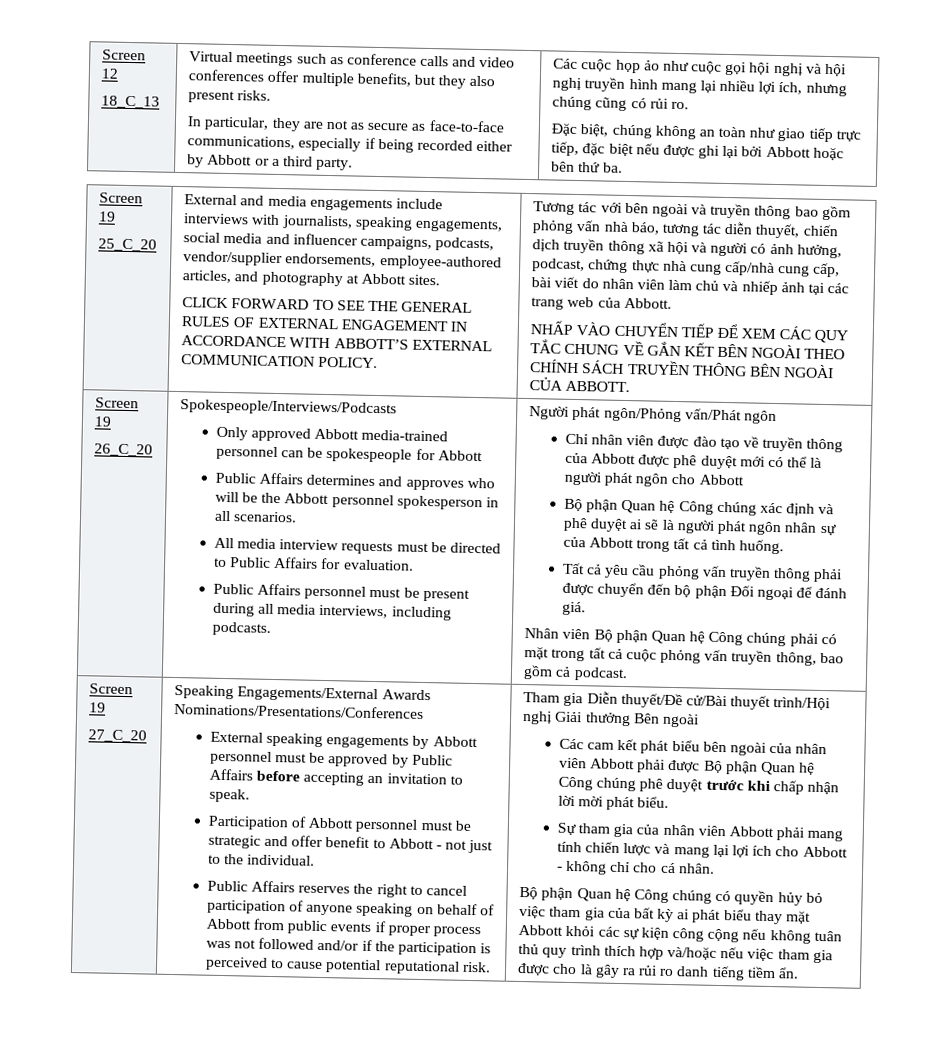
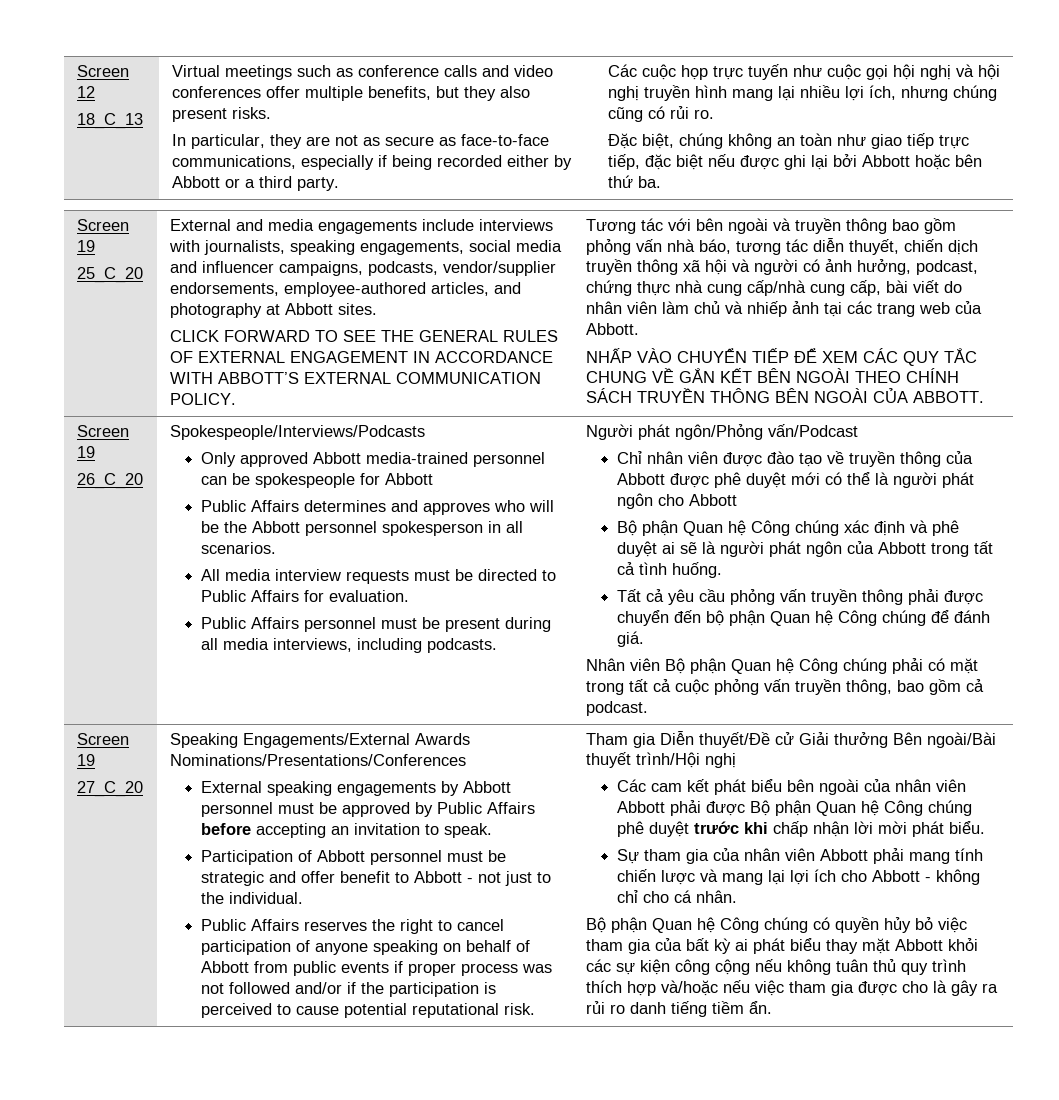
- Các cuộc họp ảo như cuộc gọi hội nghị và hội nghị truyền hình mang lại nhiều lợi ích, nhưng chúng cũng có rủi ro.
+ Các cuộc họp trực tuyến như cuộc gọi hội nghị và hội nghị truyền hình mang lại nhiều lợi ích, nhưng chúng cũng có rủi ro.
- Người phát ngôn/Phỏng vấn/Phát ngôn
+ Người phát ngôn/Phỏng vấn/Podcast
- Bộ phận Quan hệ Công chúng xác định và phê duyệt ai sẽ là người phát ngôn nhân sự của Abbott trong tất cả tình huống.
+ Bộ phận Quan hệ Công chúng xác định và phê duyệt ai sẽ là người phát ngôn của Abbott trong tất cả tình huống.
- Tất cả yêu cầu phỏng vấn truyền thông phải được chuyển đến bộ phận Đối ngoại để đánh giá.
+ Tất cả yêu cầu phỏng vấn truyền thông phải được chuyển đến bộ phận Quan hệ Công chúng để đánh giá.
- Tham gia Diễn thuyết/Đề cử/Bài thuyết trình/Hội nghị Giải thưởng Bên ngoài
+ Tham gia Diễn thuyết/Đề cử Giải thưởng Bên ngoài/Bài thuyết trình/Hội nghị

